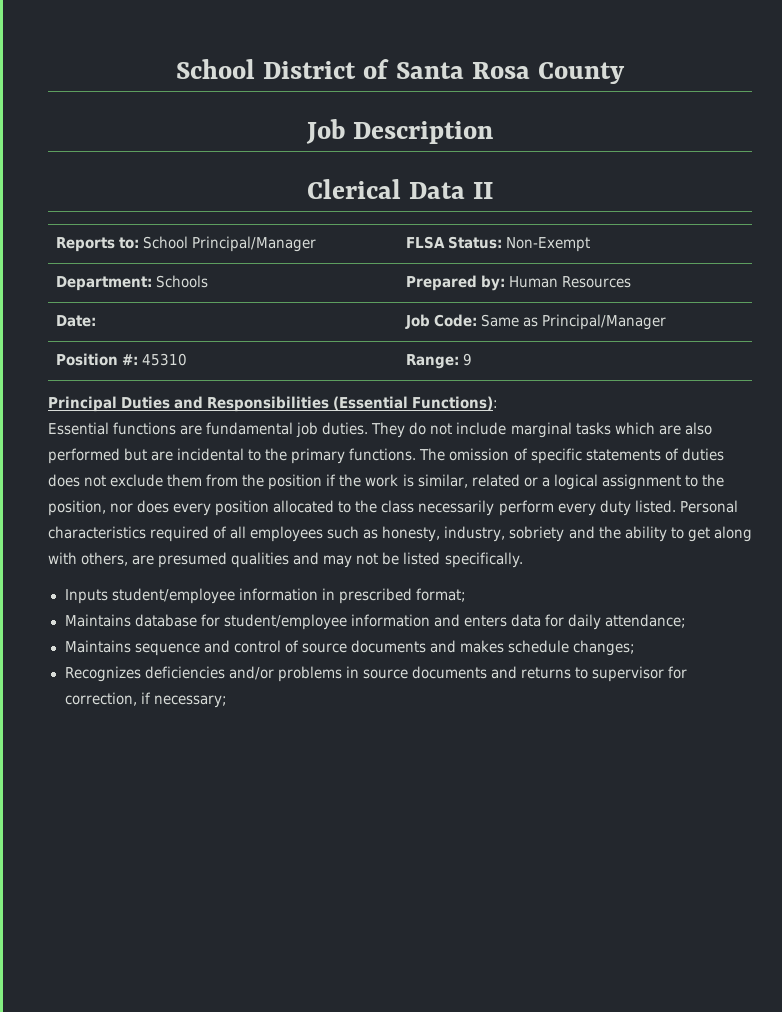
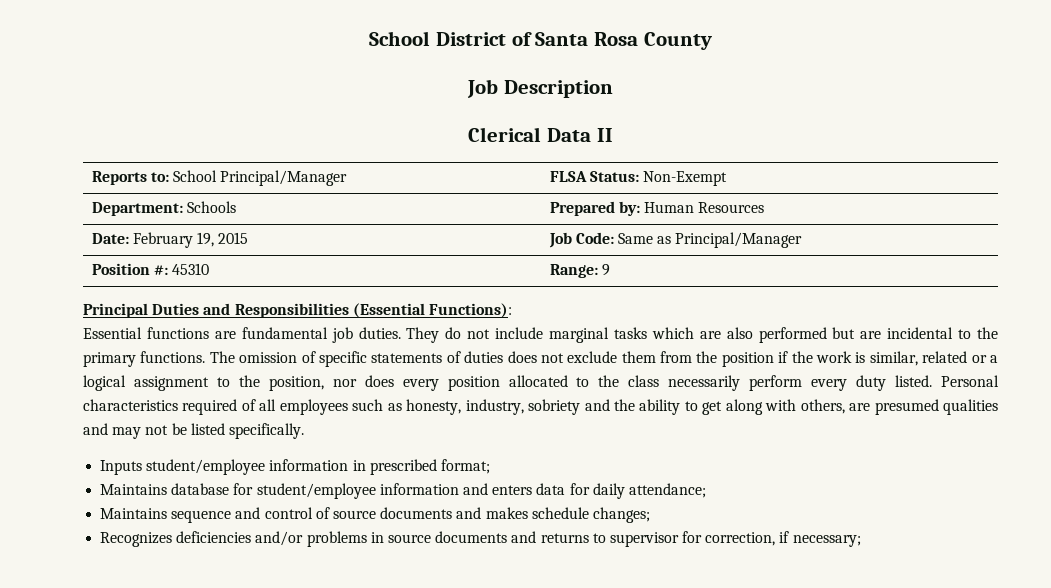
- Date: | Job Code: Same as Principal/Manager
+ Date: February 19, 2015 | Job Code: Same as Principal/Manager

